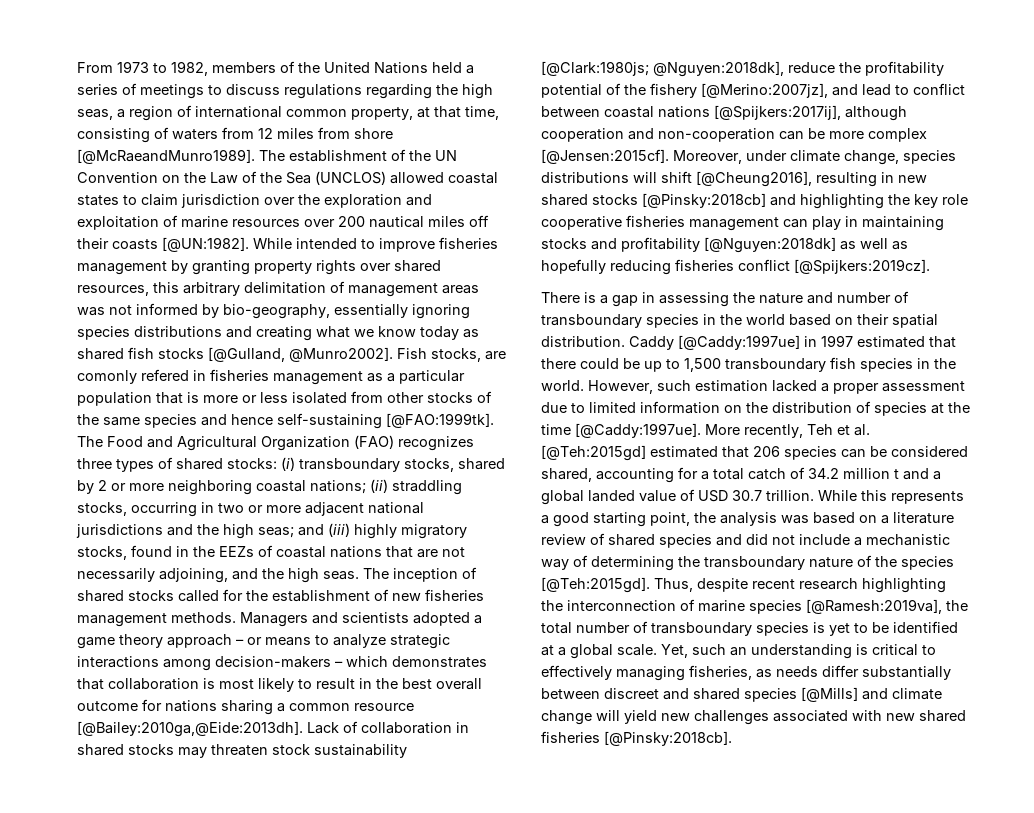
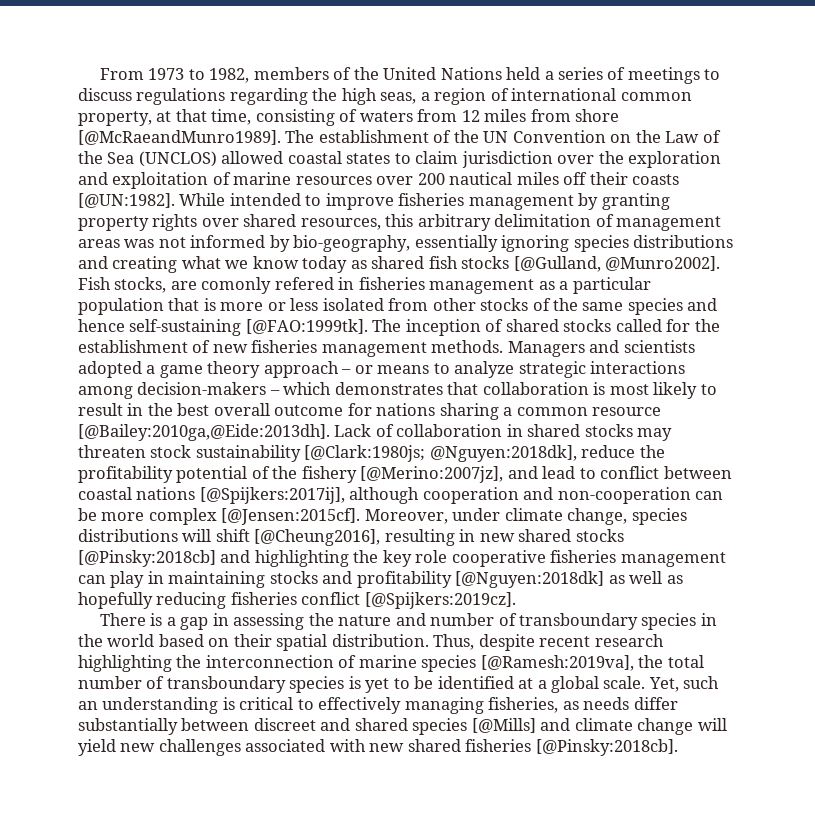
- The Food and Agricultural Organization (FAO) recognizes three types of shared stocks: (i) transboundary stocks, shared by 2 or more neighboring coastal nations; (ii) straddling stocks, occurring in two or more adjacent national jurisdictions and the high seas; and (iii) highly migratory stocks, found in the EEZs of coastal nations that are not necessarily adjoining, and the high seas. The inception of shared stocks called for the establishment of new fisheries management methods.
+ The inception of shared stocks called for the establishment of new fisheries management methods.
- Caddy [@Caddy:1997ue] in 1997 estimated that there could be up to 1,500 transboundary fish species in the world. However, such estimation lacked a proper assessment due to limited information on the distribution of species at the time [@Caddy:1997ue]. More recently, Teh et al. [@Teh:2015gd] estimated that 206 species can be considered shared, accounting for a total catch of 34.2 million t and a global landed value of USD 30.7 trillion. While this represents a good starting point, the analysis was based on a literature review of shared species and did not include a mechanistic way of determining the transboundary nature of the species [@Teh:2015gd].

